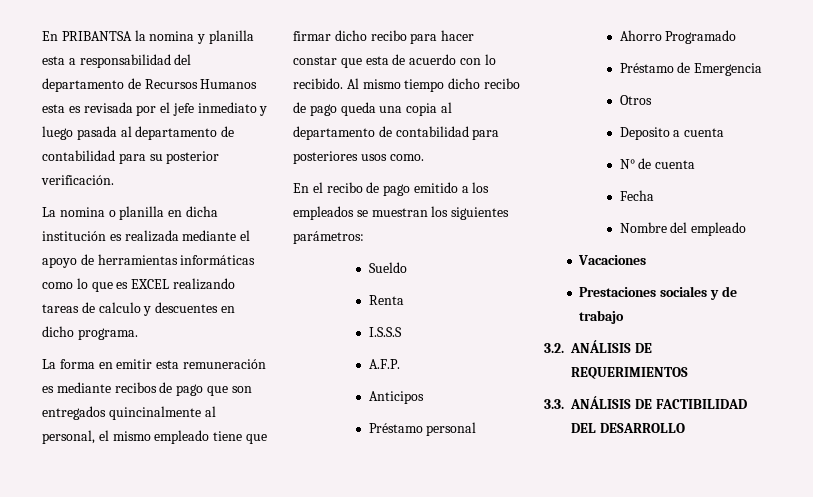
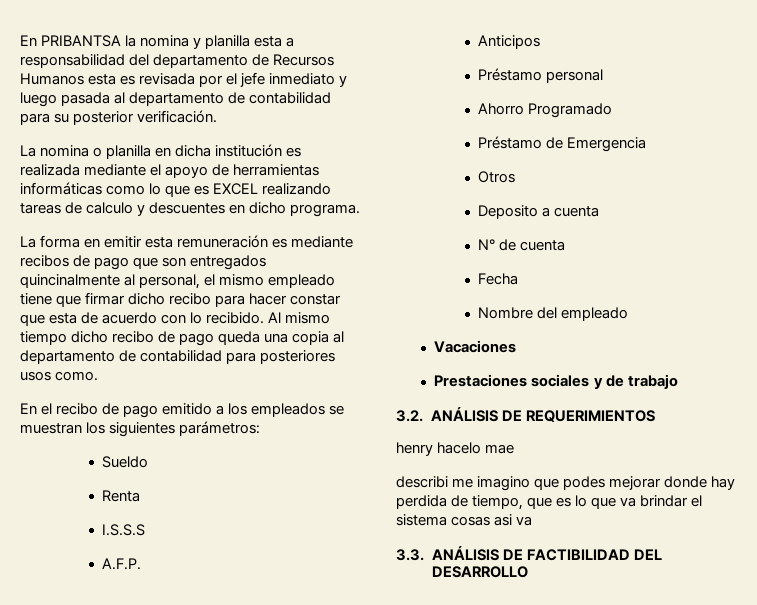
+ henry hacelo mae
+ describi me imagino que podes mejorar donde hay perdida de tiempo, que es lo que va brindar el sistema cosas asi va

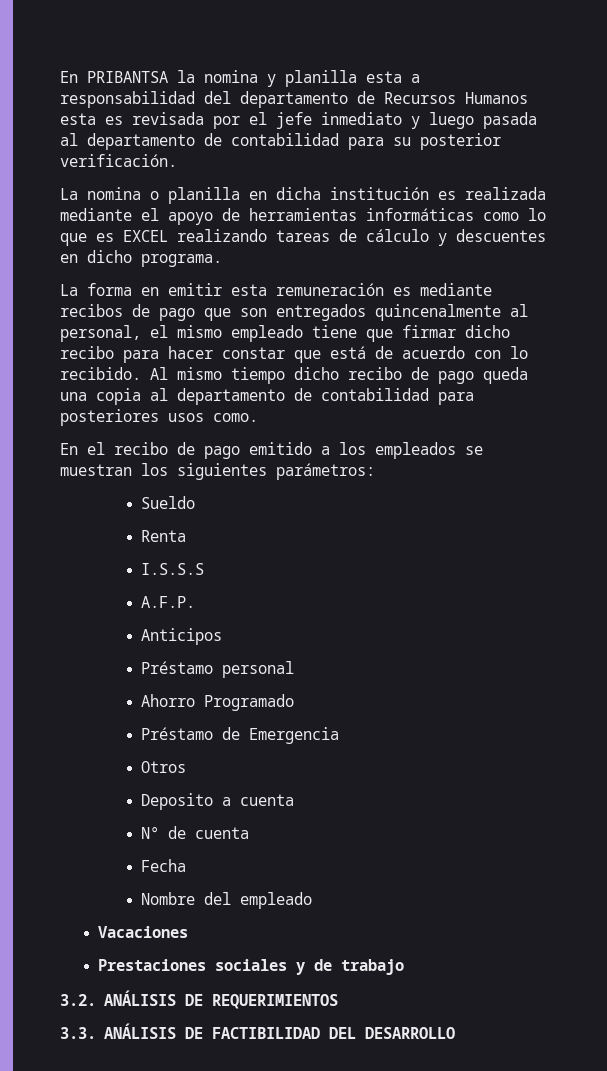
- La nomina o planilla en dicha institución es realizada mediante el apoyo de herramientas informáticas como lo que es EXCEL realizando tareas de calculo y descuentes en dicho programa.
+ La nomina o planilla en dicha institución es realizada mediante el apoyo de herramientas informáticas como lo que es EXCEL realizando tareas de cálculo y descuentes en dicho programa.
- La forma en emitir esta remuneración es mediante recibos de pago que son entregados quincinalmente al personal, el mismo empleado tiene que firmar dicho recibo para hacer constar que esta de acuerdo con lo recibido.
+ La forma en emitir esta remuneración es mediante recibos de pago que son entregados quincenalmente al personal, el mismo empleado tiene que firmar dicho recibo para hacer constar que está de acuerdo con lo recibido.
- henry hacelo mae
- describi me imagino que podes mejorar donde hay perdida de tiempo, que es lo que va brindar el sistema cosas asi va

